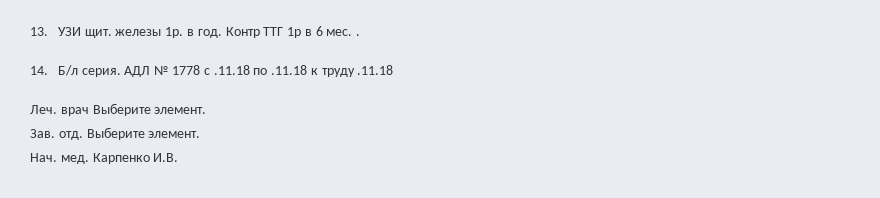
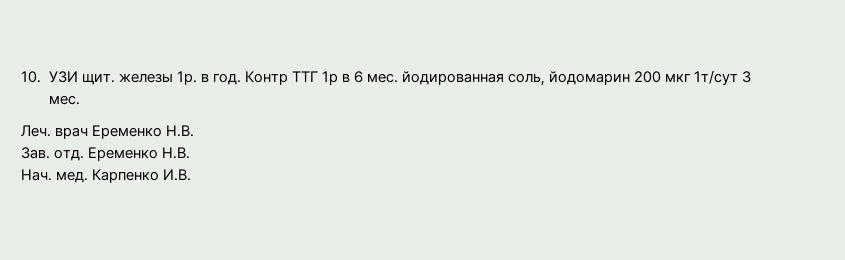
- 13. УЗИ щит. железы 1р. в год.
+ 10. УЗИ щит. железы 1р. в год.
- Контр ТТГ 1р в 6 мес. .
- 14. Б/л серия. АДЛ № 1778 с .11.18 по .11.18 к труду .11.18
+ Контр ТТГ 1р в 6 мес. йодированная соль, йодомарин 200 мкг 1т/сут 3 мес.
- Леч. врач Выберите элемент.
+ Леч. врач Еременко Н.В.
- Зав. отд. Выберите элемент.
+ Зав. отд. Еременко Н.В.

